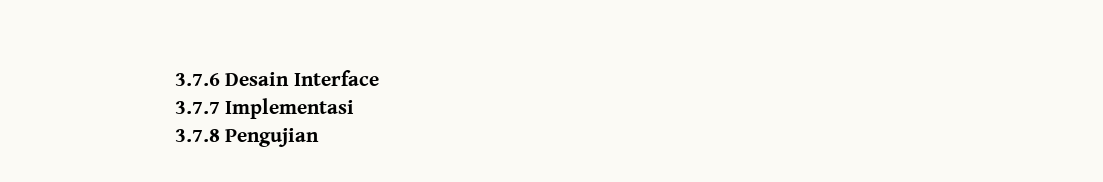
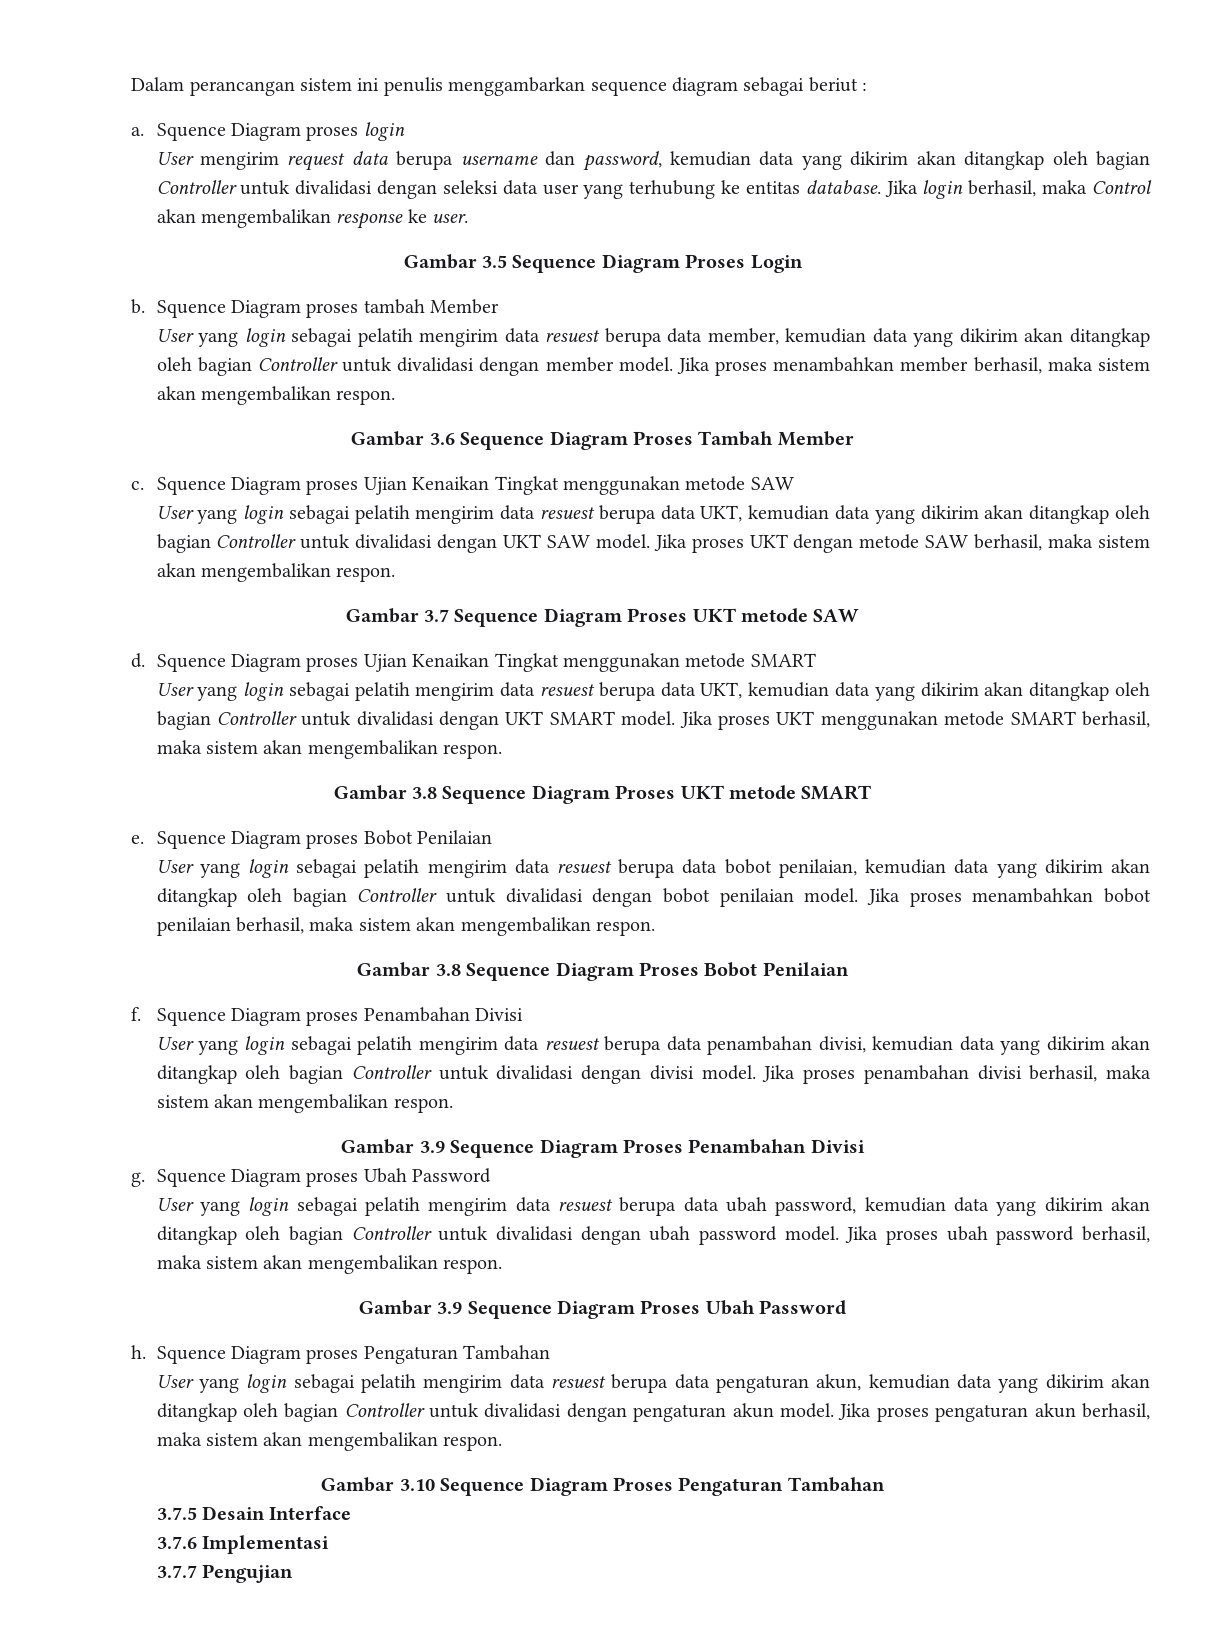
- 3.7.6 Desain Interface
+ Dalam perancangan sistem ini penulis menggambarkan sequence diagram sebagai beriut :
+ a. Squence Diagram proses login
+ User mengirim request data berupa username dan password, kemudian data yang dikirim akan ditangkap oleh bagian Controller untuk divalidasi dengan seleksi data user yang terhubung ke entitas database. Jika login berhasil, maka Control akan mengembalikan response ke user.
+ Gambar 3.5 Sequence Diagram Proses Login
+ b. Squence Diagram proses tambah Member
+ User yang login sebagai pelatih mengirim data resuest berupa data member, kemudian data yang dikirim akan ditangkap oleh bagian Controller untuk divalidasi dengan member model. Jika proses menambahkan member berhasil, maka sistem akan mengembalikan respon.
+ Gambar 3.6 Sequence Diagram Proses Tambah Member
+ c. Squence Diagram proses Ujian Kenaikan Tingkat menggunakan metode SAW
+ User yang login sebagai pelatih mengirim data resuest berupa data UKT, kemudian data yang dikirim akan ditangkap oleh bagian Controller untuk divalidasi dengan UKT SAW model. Jika proses UKT dengan metode SAW berhasil, maka sistem akan mengembalikan respon.
+ Gambar 3.7 Sequence Diagram Proses UKT metode SAW
+ d. Squence Diagram proses Ujian Kenaikan Tingkat menggunakan metode SMART
+ User yang login sebagai pelatih mengirim data resuest berupa data UKT, kemudian data yang dikirim akan ditangkap oleh bagian Controller untuk divalidasi dengan UKT SMART model. Jika proses UKT menggunakan metode SMART berhasil, maka sistem akan mengembalikan respon.
+ Gambar 3.8 Sequence Diagram Proses UKT metode SMART
+ e. Squence Diagram proses Bobot Penilaian
+ User yang login sebagai pelatih mengirim data resuest berupa data bobot penilaian, kemudian data yang dikirim akan ditangkap oleh bagian Controller untuk divalidasi dengan bobot penilaian model. Jika proses menambahkan bobot penilaian berhasil, maka sistem akan mengembalikan respon.
+ Gambar 3.8 Sequence Diagram Proses Bobot Penilaian
+ f. Squence Diagram proses Penambahan Divisi
+ User yang login sebagai pelatih mengirim data resuest berupa data penambahan divisi, kemudian data yang dikirim akan ditangkap oleh bagian Controller untuk divalidasi dengan divisi model. Jika proses penambahan divisi berhasil, maka sistem akan mengembalikan respon.
+ Gambar 3.9 Sequence Diagram Proses Penambahan Divisi
+ g. Squence Diagram proses Ubah Password
+ User yang login sebagai pelatih mengirim data resuest berupa data ubah password, kemudian data yang dikirim akan ditangkap oleh bagian Controller untuk divalidasi dengan ubah password model. Jika proses ubah password berhasil, maka sistem akan mengembalikan respon.
+ Gambar 3.9 Sequence Diagram Proses Ubah Password
+ h. Squence Diagram proses Pengaturan Tambahan
+ User yang login sebagai pelatih mengirim data resuest berupa data pengaturan akun, kemudian data yang dikirim akan ditangkap oleh bagian Controller untuk divalidasi dengan pengaturan akun model. Jika proses pengaturan akun berhasil, maka sistem akan mengembalikan respon.
+ Gambar 3.10 Sequence Diagram Proses Pengaturan Tambahan
+ 3.7.5 Desain Interface
- 3.7.7 Implementasi
+ 3.7.6 Implementasi
- 3.7.8 Pengujian
+ 3.7.7 Pengujian

